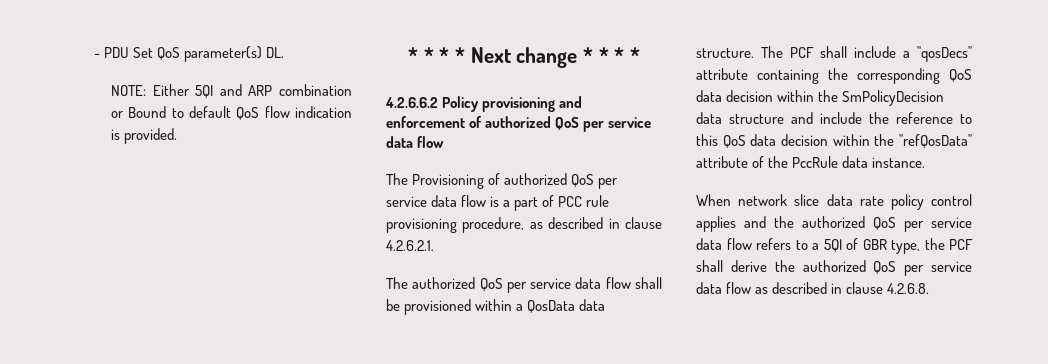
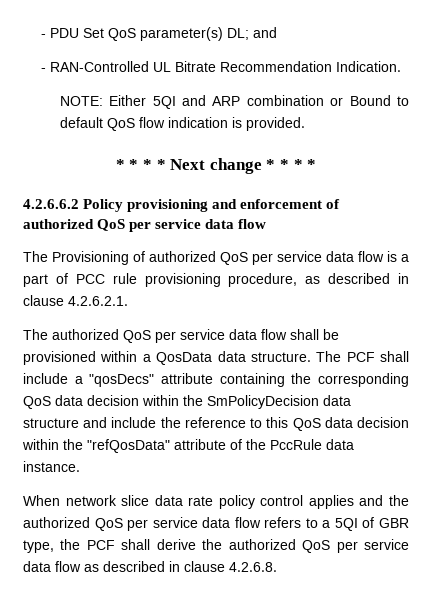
- - PDU Set QoS parameter(s) DL.
+ - PDU Set QoS parameter(s) DL; and
+ - RAN-Controlled UL Bitrate Recommendation Indication.

